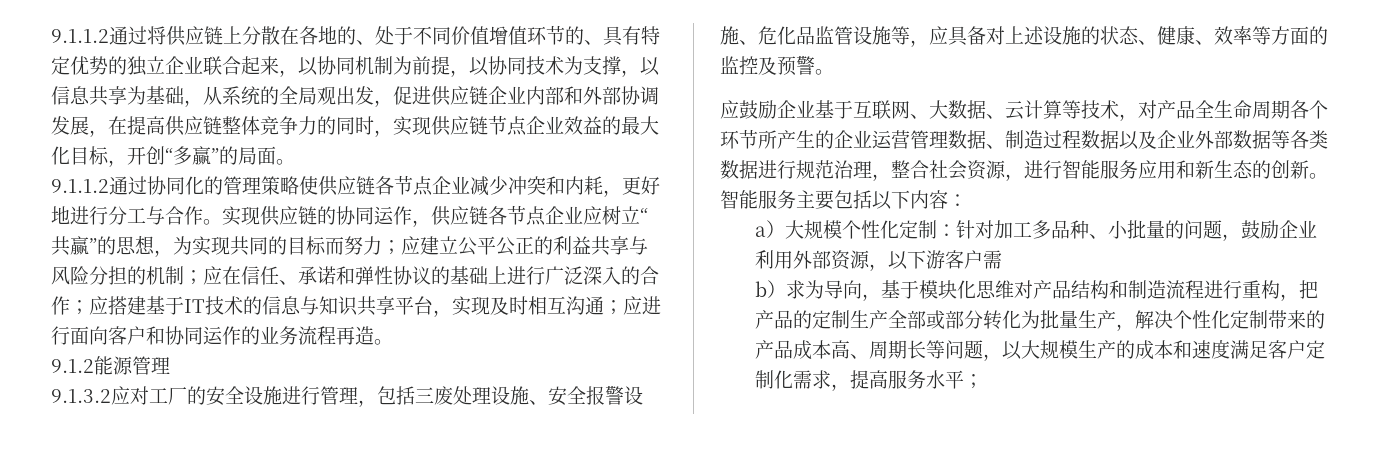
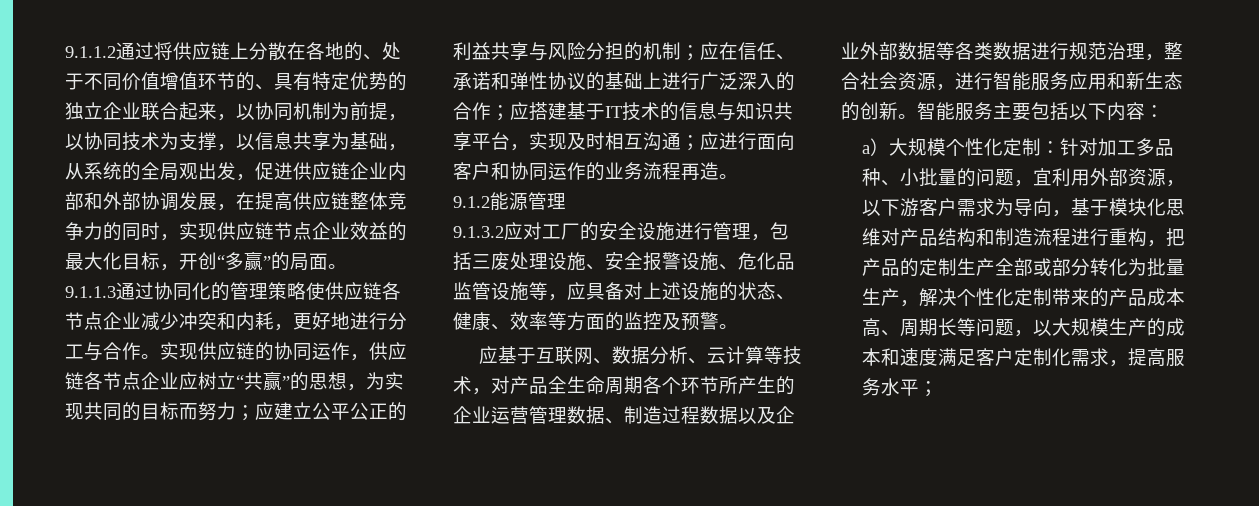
- 9.1.1.2通过协同化的管理策略使供应链各节点企业减少冲突和内耗，更好地进行分工与合作。
+ 9.1.1.3通过协同化的管理策略使供应链各节点企业减少冲突和内耗，更好地进行分工与合作。
- 应鼓励企业基于互联网、大数据、云计算等技术，对产品全生命周期各个环节所产生的企业运营管理数据、制造过程数据以及企业外部数据等各类数据进行规范治理，整合社会资源，进行智能服务应用和新生态的创新。
+ 应基于互联网、数据分析、云计算等技术，对产品全生命周期各个环节所产生的企业运营管理数据、制造过程数据以及企业外部数据等各类数据进行规范治理，整合社会资源，进行智能服务应用和新生态的创新。
- 针对加工多品种、小批量的问题，鼓励企业利用外部资源，以下游客户需
- b）求为导向，基于模块化思维对产品结构和制造流程进行重构，把产品的定制生产全部或部分转化为批量生产，解决个性化定制带来的产品成本高、周期长等问题，以大规模生产的成本和速度满足客户定制化需求，提高服务水平；
+ 针对加工多品种、小批量的问题，宜利用外部资源，以下游客户需求为导向，基于模块化思维对产品结构和制造流程进行重构，把产品的定制生产全部或部分转化为批量生产，解决个性化定制带来的产品成本高、周期长等问题，以大规模生产的成本和速度满足客户定制化需求，提高服务水平；

